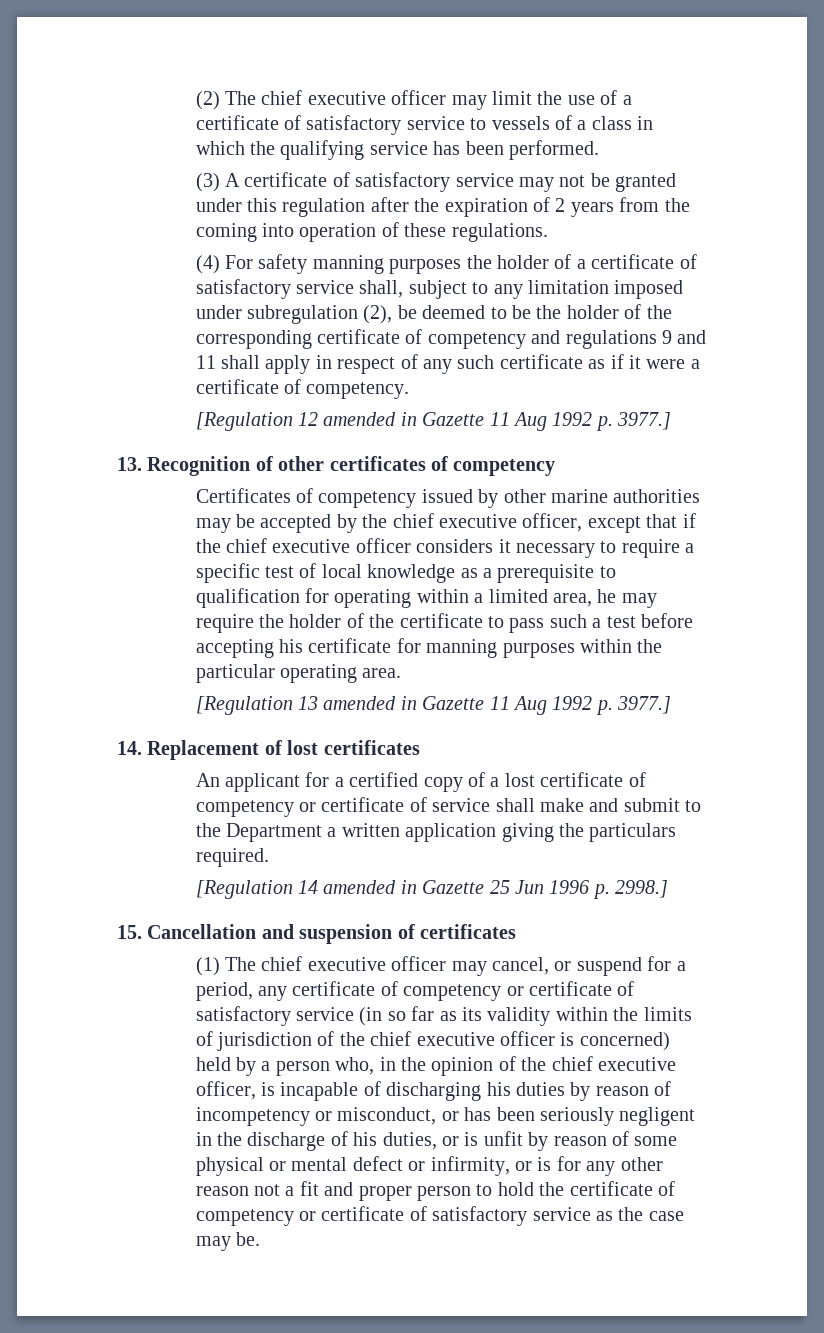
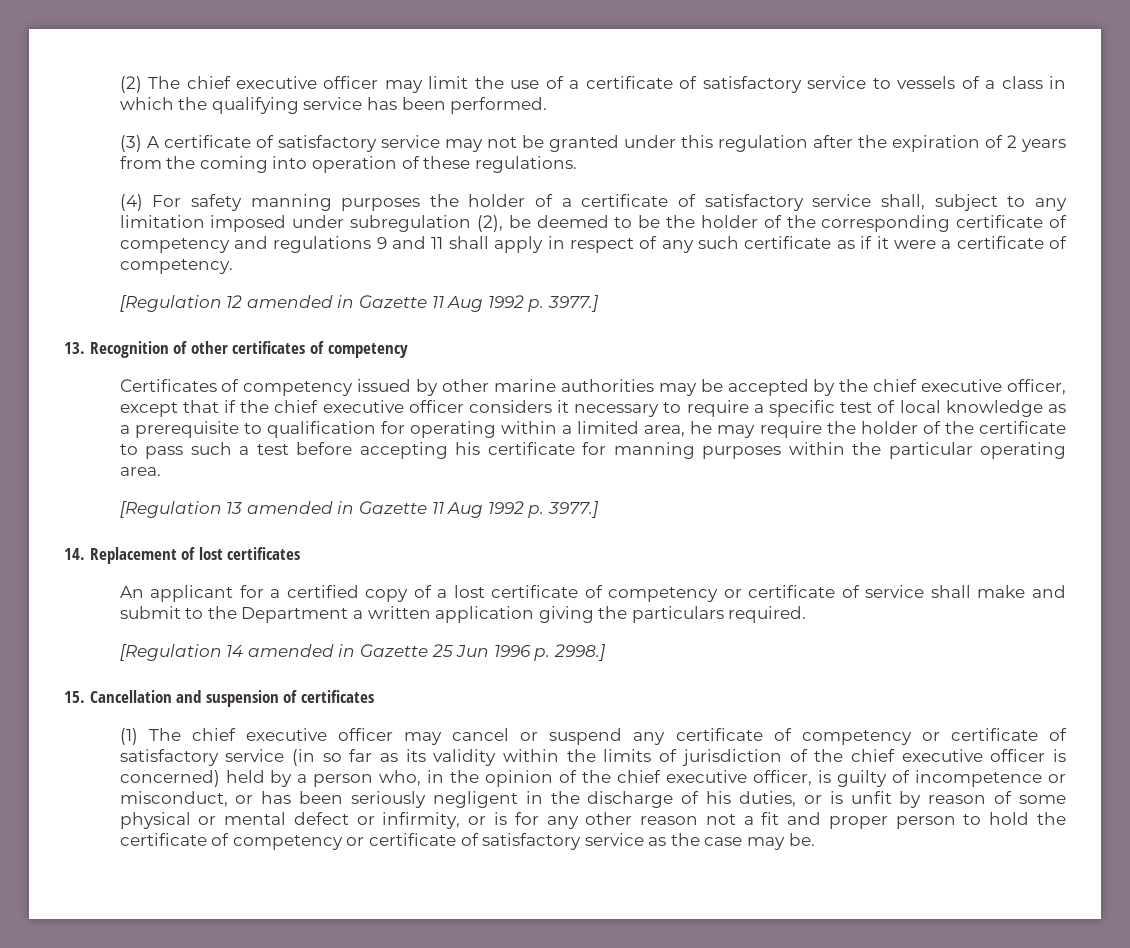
- (1) The chief executive officer may cancel, or suspend for a period, any certificate of competency or certificate of satisfactory service (in so far as its validity within the limits of jurisdiction of the chief executive officer is concerned) held by a person who, in the opinion of the chief executive officer, is incapable of discharging his duties by reason of incompetency or misconduct, or has been seriously negligent in the discharge of his duties, or is unfit by reason of some physical or mental defect or infirmity, or is for any other reason not a fit and proper person to hold the certificate of competency or certificate of satisfactory service as the case may be.
+ (1) The chief executive officer may cancel or suspend any certificate of competency or certificate of satisfactory service (in so far as its validity within the limits of jurisdiction of the chief executive officer is concerned) held by a person who, in the opinion of the chief executive officer, is guilty of incompetence or misconduct, or has been seriously negligent in the discharge of his duties, or is unfit by reason of some physical or mental defect or infirmity, or is for any other reason not a fit and proper person to hold the certificate of competency or certificate of satisfactory service as the case may be.

